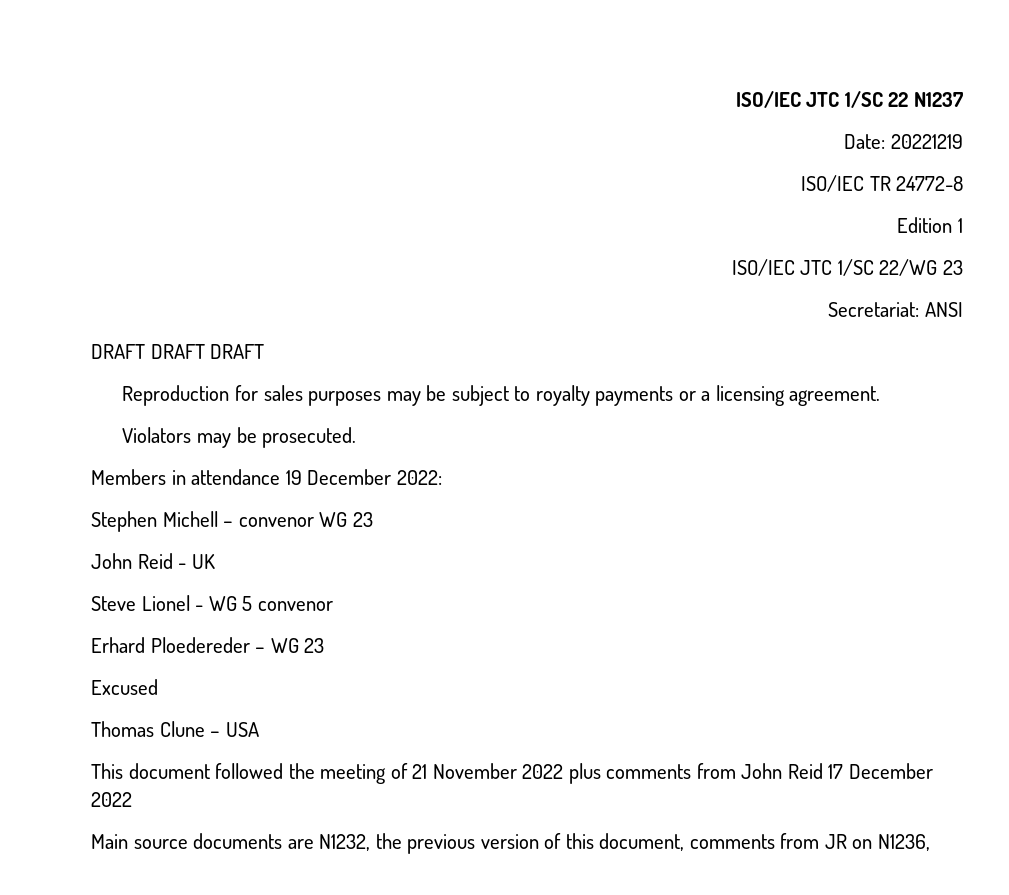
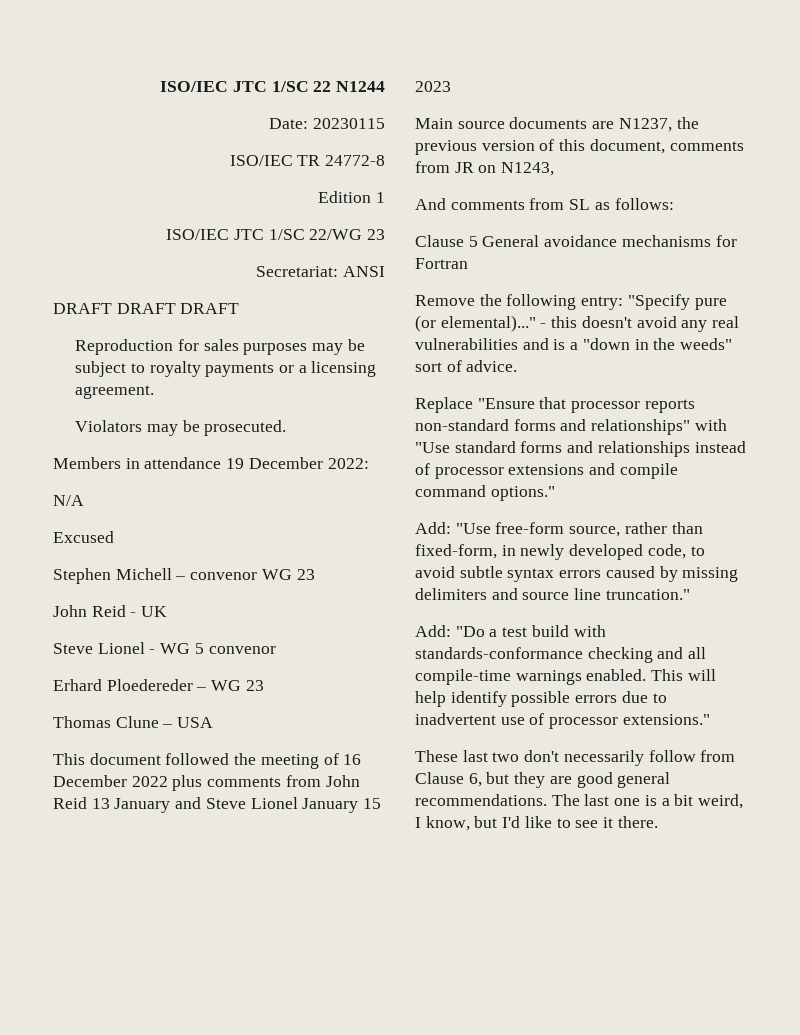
- ISO/IEC JTC 1/SC 22 N1237
+ ISO/IEC JTC 1/SC 22 N1244
- Date: 20221219
+ Date: 20230115
+ N/A
+ Excused
- Excused
- This document followed the meeting of 21 November 2022 plus comments from John Reid 17 December 2022
+ This document followed the meeting of 16 December 2022 plus comments from John Reid 13 January and Steve Lionel January 15 2023
- Main source documents are N1232, the previous version of this document, comments from JR on N1236,
+ Main source documents are N1237, the previous version of this document, comments from JR on N1243,
+ And comments from SL as follows:
+ Clause 5 General avoidance mechanisms for Fortran
+ Remove the following entry: "Specify pure (or elemental)..." - this doesn't avoid any real vulnerabilities and is a "down in the weeds" sort of advice.
+ Replace "Ensure that processor reports non-standard forms and relationships" with "Use standard forms and relationships instead of processor extensions and compile command options."
+ Add: "Use free-form source, rather than fixed-form, in newly developed code, to avoid subtle syntax errors caused by missing delimiters and source line truncation."
+ Add: "Do a test build with standards-conformance checking and all compile-time warnings enabled. This will help identify possible errors due to inadvertent use of processor extensions."
+ These last two don't necessarily follow from Clause 6, but they are good general recommendations. The last one is a bit weird, I know, but I'd like to see it there.

